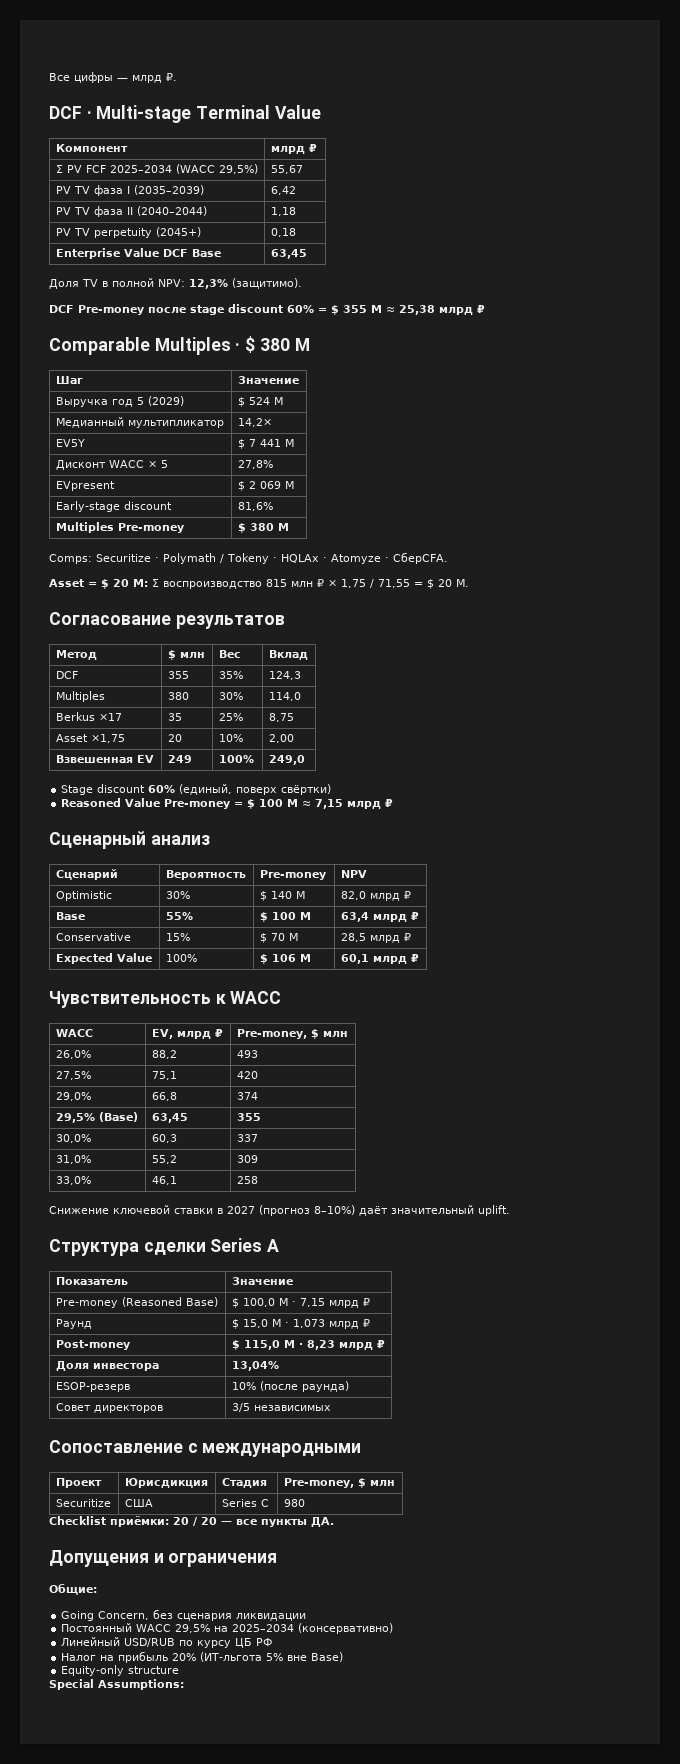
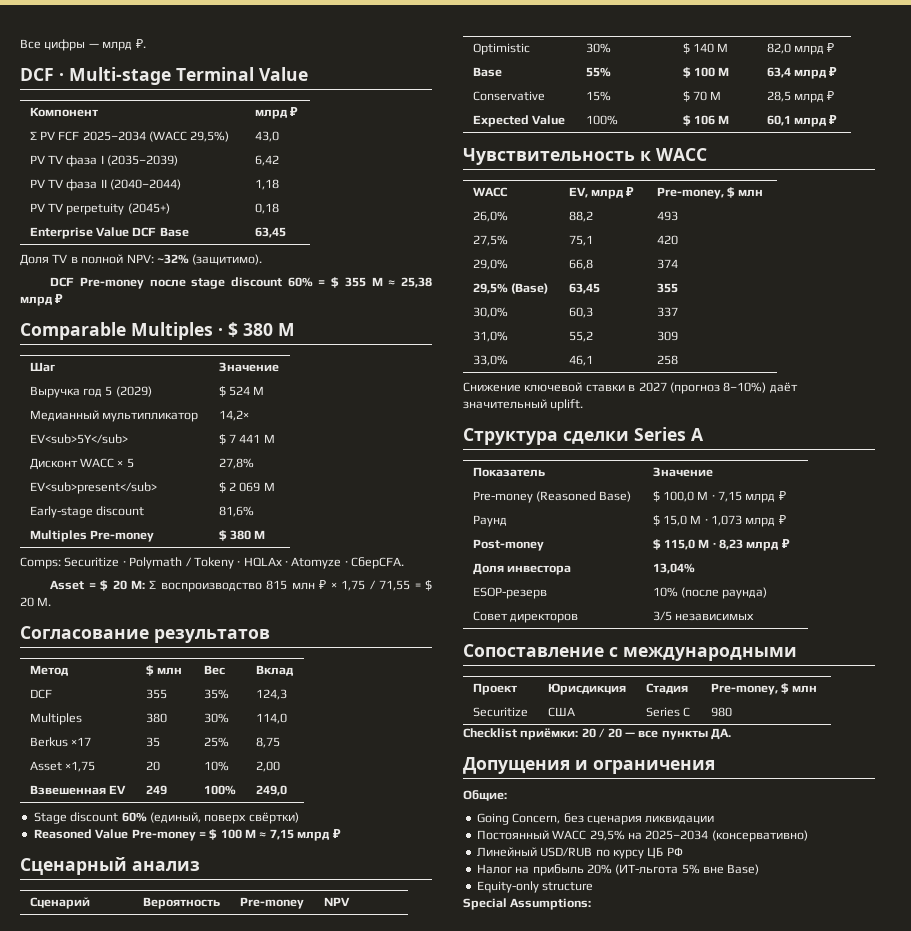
- Σ PV FCF 2025–2034 (WACC 29,5%) | 55,67
+ Σ PV FCF 2025–2034 (WACC 29,5%) | 43,0
- Доля TV в полной NPV: 12,3% (защитимо).
+ Доля TV в полной NPV: ~32% (защитимо).
- EV5Y | $ 7 441 M
+ EV<sub>5Y</sub> | $ 7 441 M
- EVpresent | $ 2 069 M
+ EV<sub>present</sub> | $ 2 069 M

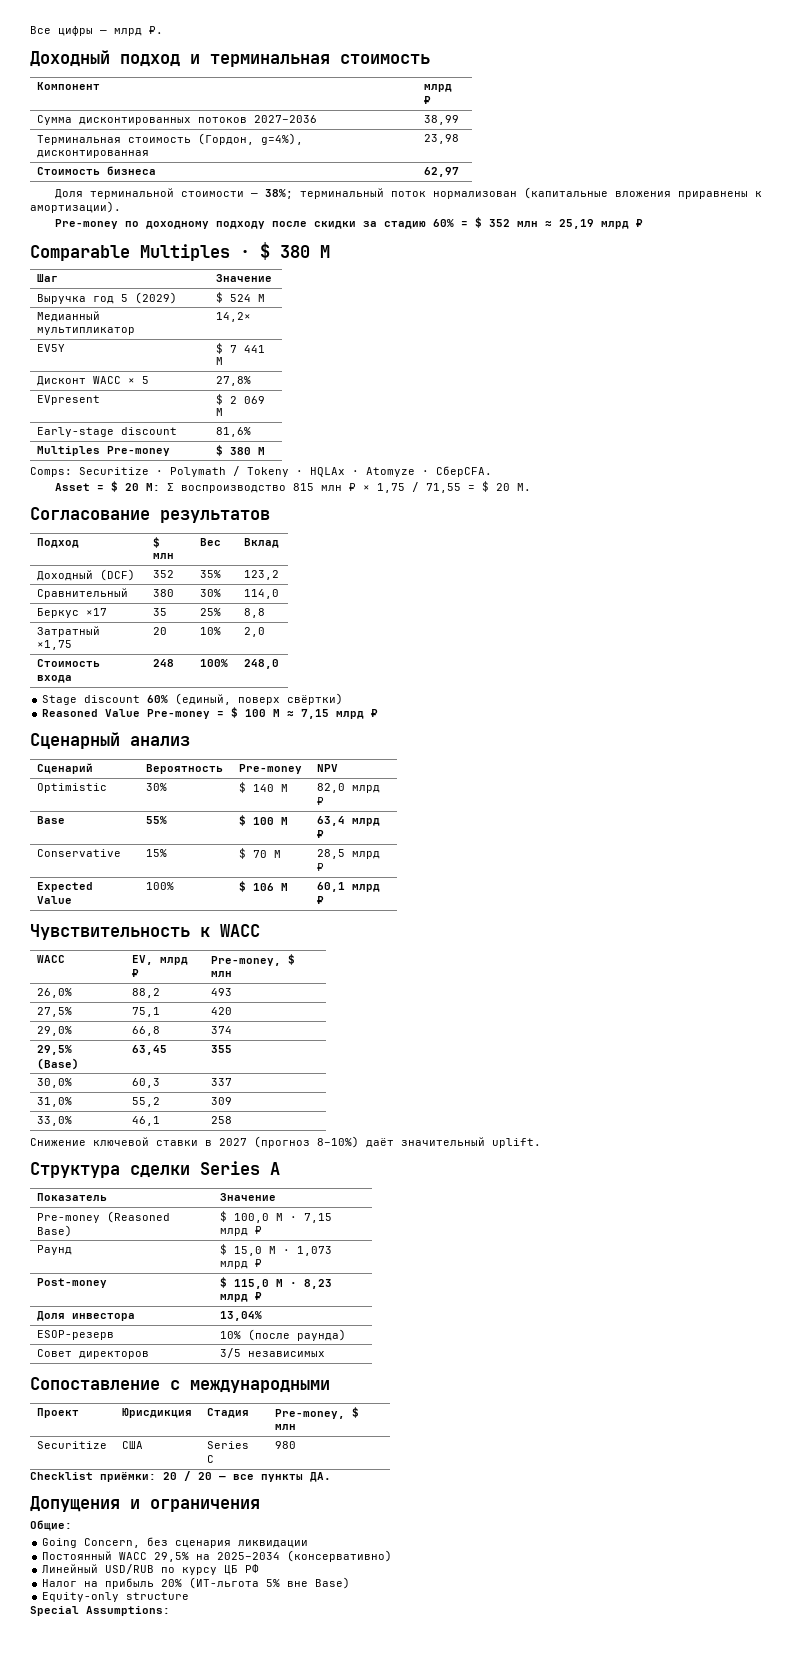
- DCF · Multi-stage Terminal Value
+ Доходный подход и терминальная стоимость
  Компонент | млрд ₽
- Σ PV FCF 2025–2034 (WACC 29,5%) | 43,0
- PV TV фаза I (2035–2039) | 6,42
- PV TV фаза II (2040–2044) | 1,18
- PV TV perpetuity (2045+) | 0,18
- Enterprise Value DCF Base | 63,45
- Доля TV в полной NPV: ~32% (защитимо).
- DCF Pre-money после stage discount 60% = $ 355 M ≈ 25,38 млрд ₽
+ Сумма дисконтированных потоков 2027–2036 | 38,99
+ Терминальная стоимость (Гордон, g=4%), дисконтированная | 23,98
+ Стоимость бизнеса | 62,97
+ Доля терминальной стоимости — 38%; терминальный поток нормализован (капитальные вложения приравнены к амортизации).
+ Pre-money по доходному подходу после скидки за стадию 60% = $ 352 млн ≈ 25,19 млрд ₽
- EV<sub>5Y</sub> | $ 7 441 M
+ EV5Y | $ 7 441 M
- EV<sub>present</sub> | $ 2 069 M
+ EVpresent | $ 2 069 M
- Метод | $ млн | Вес | Вклад
+ Подход | $ млн | Вес | Вклад
- DCF | 355 | 35% | 124,3
- Multiples | 380 | 30% | 114,0
+ Доходный (DCF) | 352 | 35% | 123,2
+ Сравнительный | 380 | 30% | 114,0
- Berkus ×17 | 35 | 25% | 8,75
- Asset ×1,75 | 20 | 10% | 2,00
- Взвешенная EV | 249 | 100% | 249,0
+ Беркус ×17 | 35 | 25% | 8,8
+ Затратный ×1,75 | 20 | 10% | 2,0
+ Стоимость входа | 248 | 100% | 248,0

